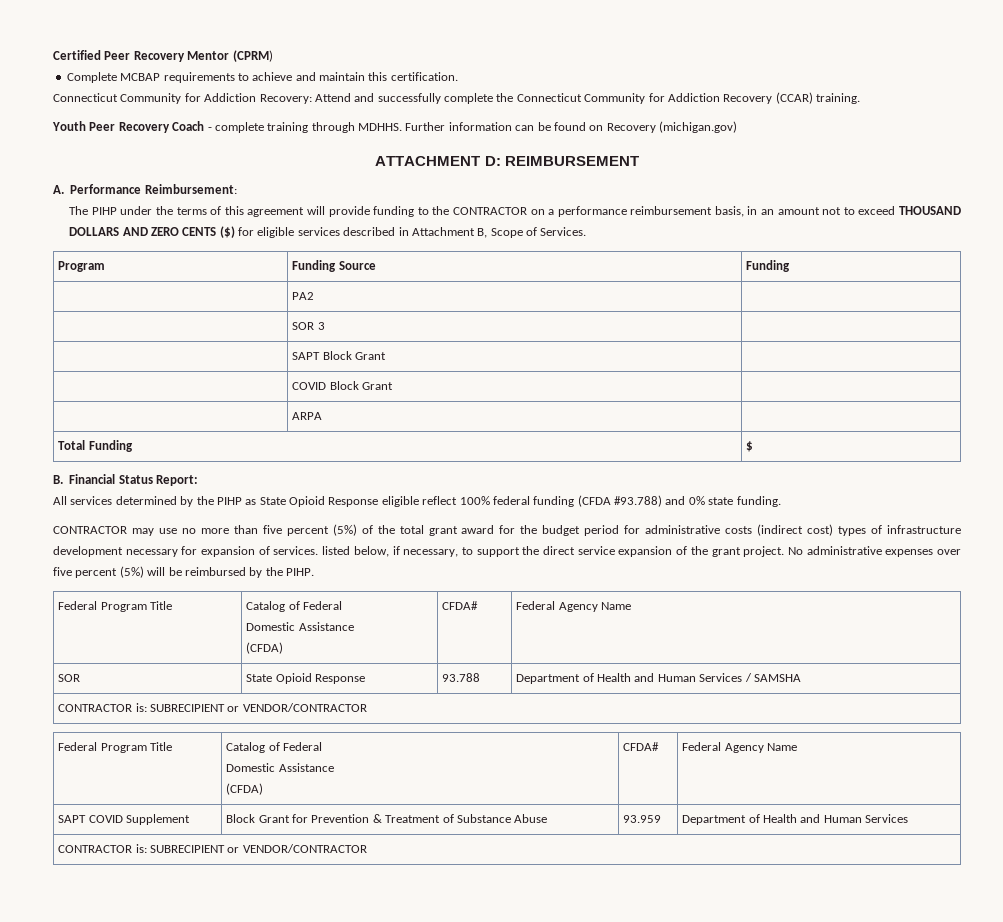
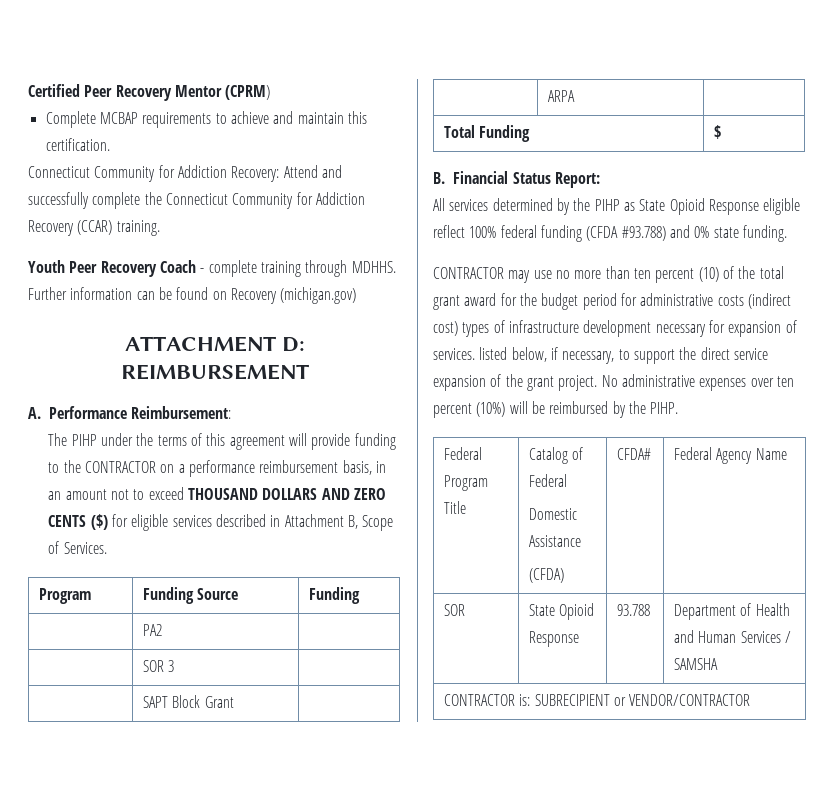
- | COVID Block Grant |
- CONTRACTOR may use no more than five percent (5%) of the total grant award for the budget period for administrative costs (indirect cost) types of infrastructure development necessary for expansion of services. listed below, if necessary, to support the direct service expansion of the grant project.
+ CONTRACTOR may use no more than ten percent (10) of the total grant award for the budget period for administrative costs (indirect cost) types of infrastructure development necessary for expansion of services. listed below, if necessary, to support the direct service expansion of the grant project.
- No administrative expenses over five percent (5%) will be reimbursed by the PIHP.
+ No administrative expenses over ten percent (10%) will be reimbursed by the PIHP.
  SOR | State Opioid Response | 93.788 | Department of Health and Human Services / SAMSHA
- CONTRACTOR is: SUBRECIPIENT or VENDOR/CONTRACTOR
- Federal Program Title | Catalog of Federal
- Domestic Assistance
- (CFDA) | CFDA# | Federal Agency Name
- SAPT COVID Supplement | Block Grant for Prevention & Treatment of Substance Abuse | 93.959 | Department of Health and Human Services

